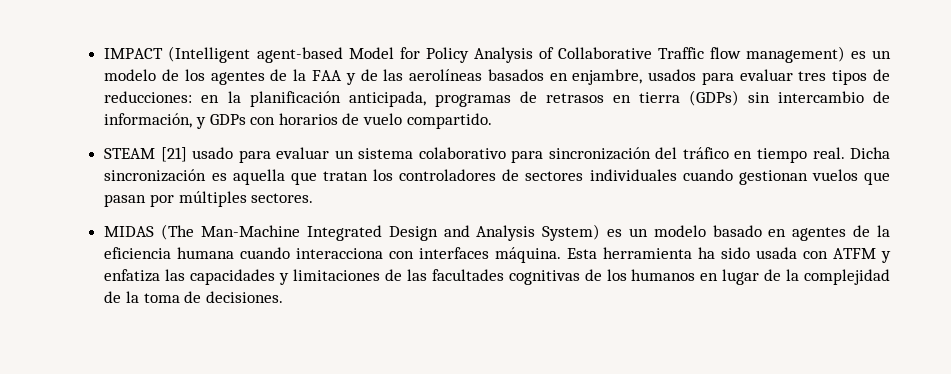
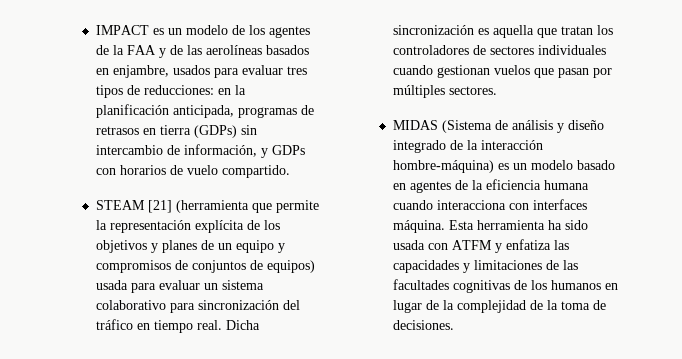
- IMPACT (Intelligent agent-based Model for Policy Analysis of Collaborative Traffic flow management) es un modelo de los agentes de la FAA y de las aerolíneas basados en enjambre, usados para evaluar tres tipos de reducciones: en la planificación anticipada, programas de retrasos en tierra (GDPs) sin intercambio de información, y GDPs con horarios de vuelo compartido.
+ IMPACT es un modelo de los agentes de la FAA y de las aerolíneas basados en enjambre, usados para evaluar tres tipos de reducciones: en la planificación anticipada, programas de retrasos en tierra (GDPs) sin intercambio de información, y GDPs con horarios de vuelo compartido.
- STEAM [21] usado para evaluar un sistema colaborativo para sincronización del tráfico en tiempo real.
+ STEAM [21] (herramienta que permite la representación explícita de los objetivos y planes de un equipo y compromisos de conjuntos de equipos) usada para evaluar un sistema colaborativo para sincronización del tráfico en tiempo real.
- MIDAS (The Man-Machine Integrated Design and Analysis System) es un modelo basado en agentes de la eficiencia humana cuando interacciona con interfaces máquina.
+ MIDAS (Sistema de análisis y diseño integrado de la interacción hombre-máquina) es un modelo basado en agentes de la eficiencia humana cuando interacciona con interfaces máquina.

